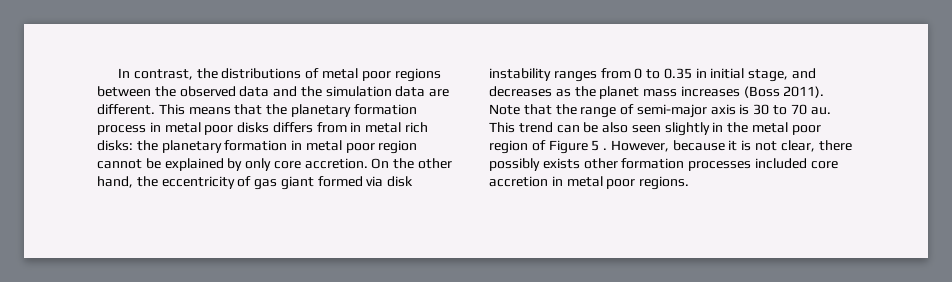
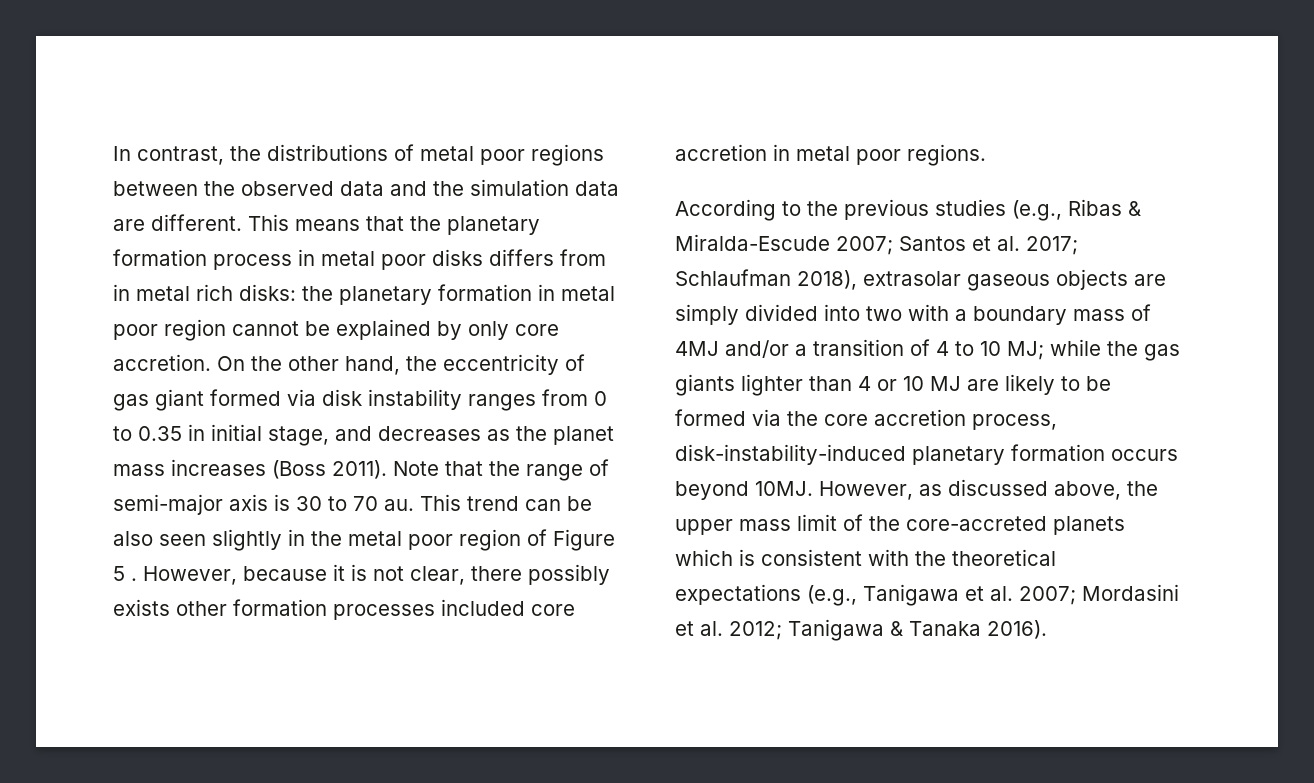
+ According to the previous studies (e.g., Ribas & Miralda-Escude 2007; Santos et al. 2017; Schlaufman 2018), extrasolar gaseous objects are simply divided into two with a boundary mass of 4MJ and/or a transition of 4 to 10 MJ; while the gas giants lighter than 4 or 10 MJ are likely to be formed via the core accretion process, disk-instability-induced planetary formation occurs beyond 10MJ. However, as discussed above, the upper mass limit of the core-accreted planets which is consistent with the theoretical expectations (e.g., Tanigawa et al. 2007; Mordasini et al. 2012; Tanigawa & Tanaka 2016).

